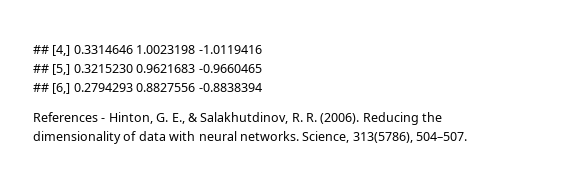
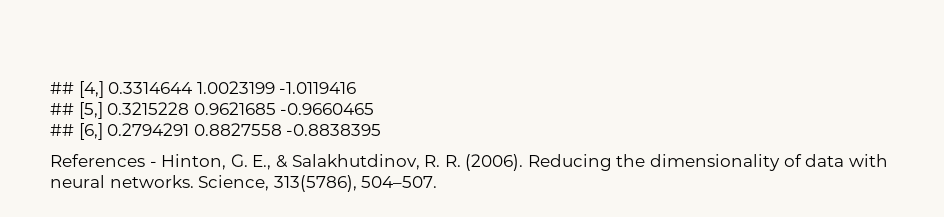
- ## [4,] 0.3314646 1.0023198 -1.0119416
+ ## [4,] 0.3314644 1.0023199 -1.0119416
- ## [5,] 0.3215230 0.9621683 -0.9660465
+ ## [5,] 0.3215228 0.9621685 -0.9660465
- ## [6,] 0.2794293 0.8827556 -0.8838394
+ ## [6,] 0.2794291 0.8827558 -0.8838395

